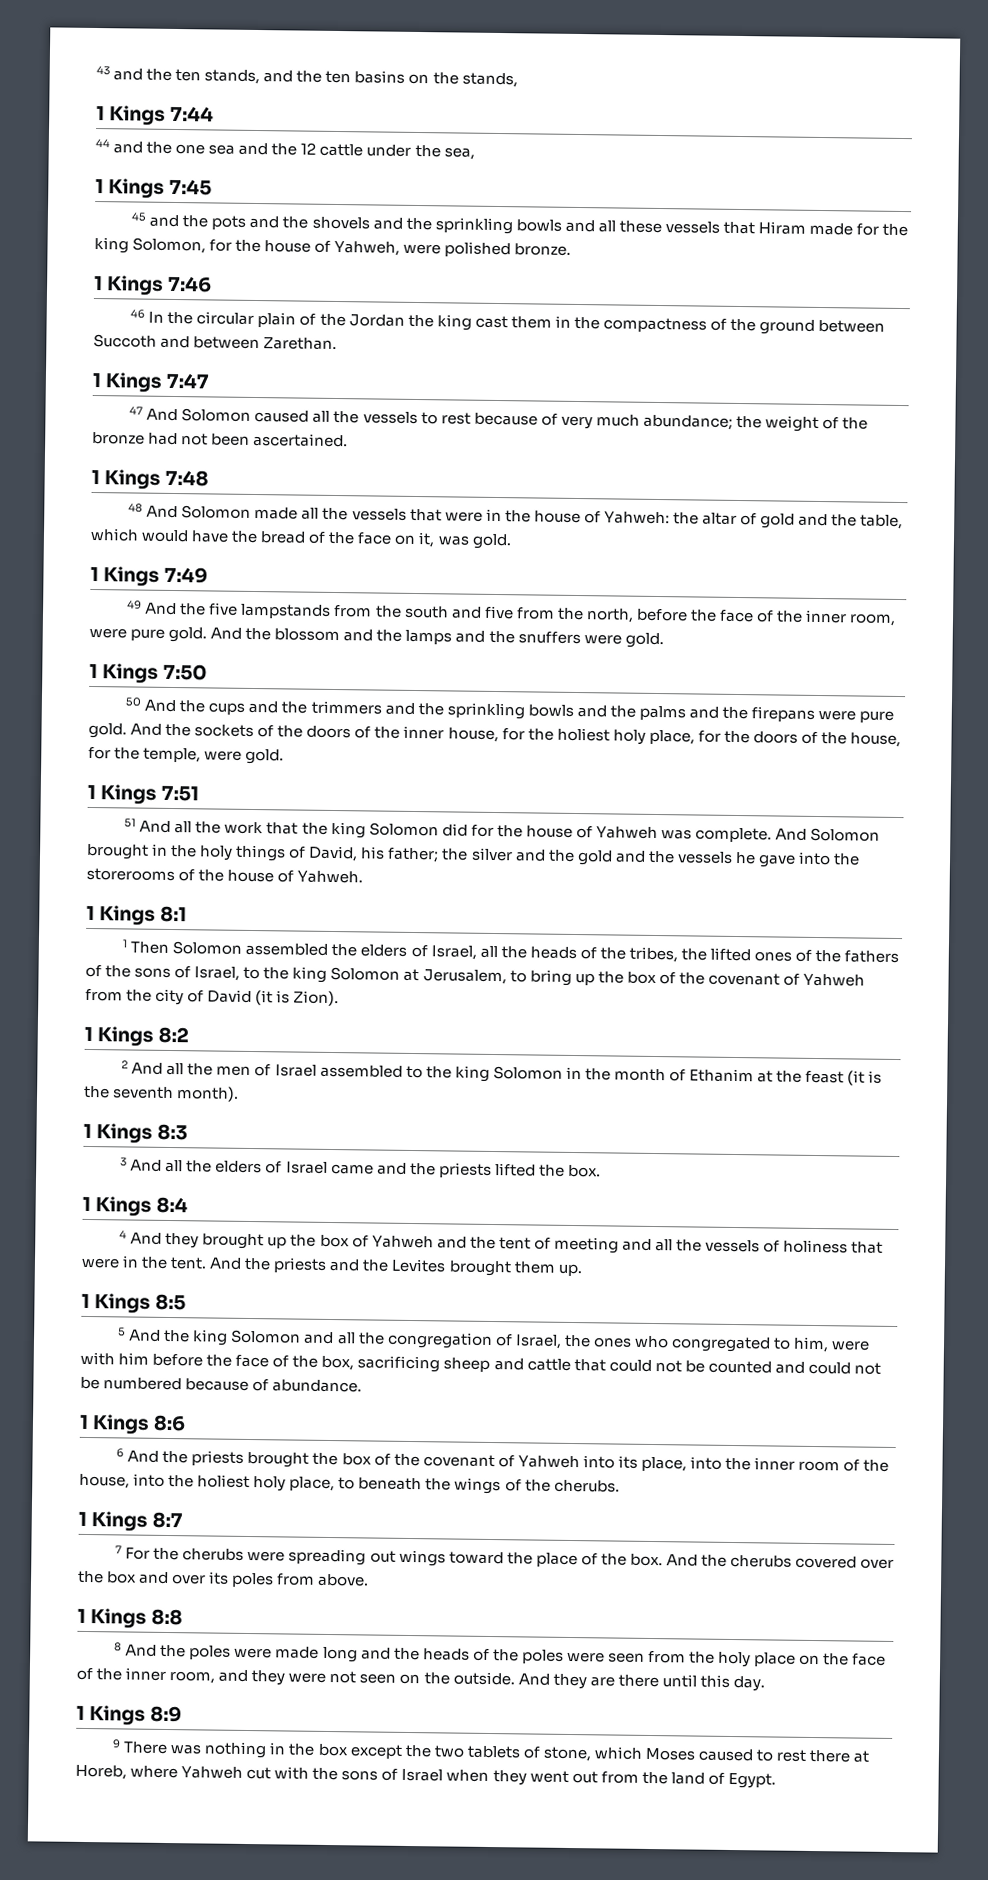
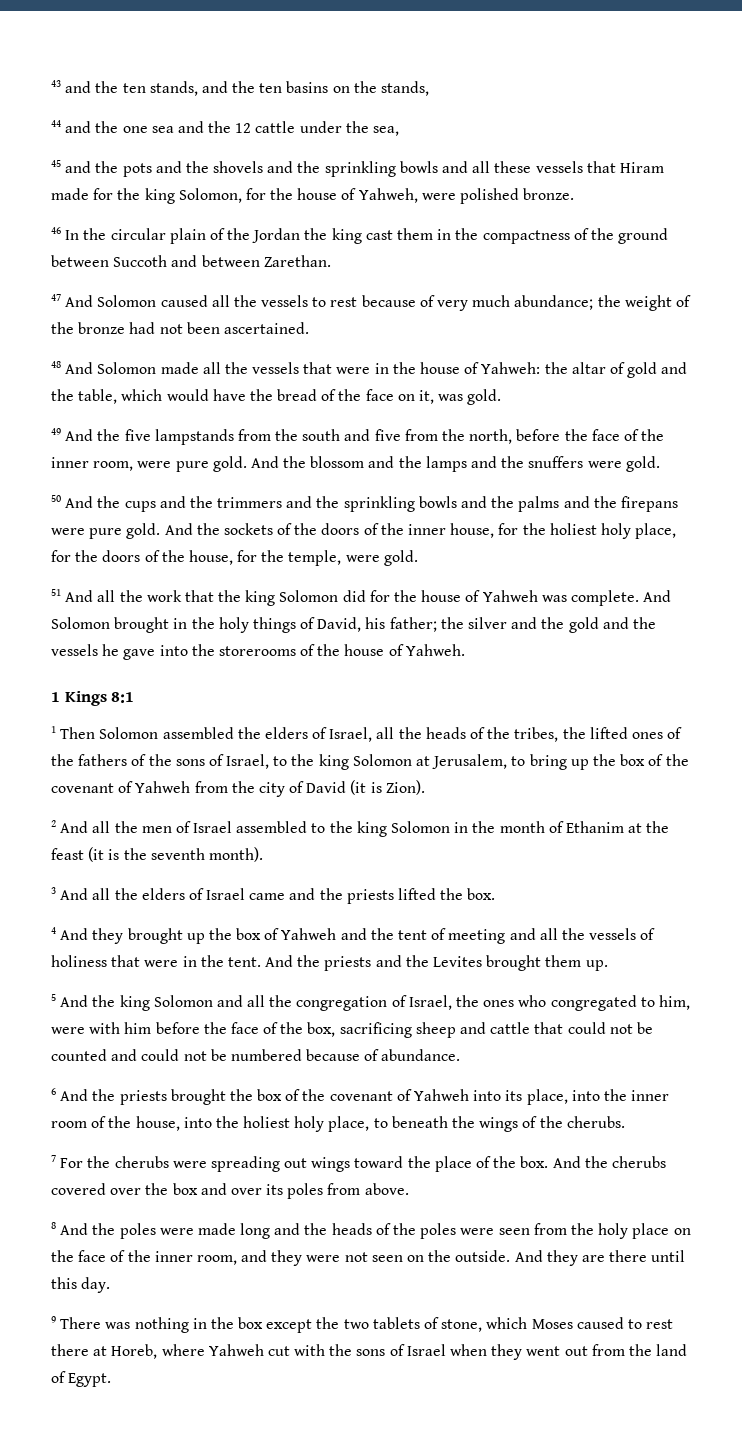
- 1 Kings 7:44
- 1 Kings 7:45
- 1 Kings 7:46
- 1 Kings 7:47
- 1 Kings 7:48
- 1 Kings 7:49
- 1 Kings 7:50
- 1 Kings 7:51
- 1 Kings 8:2
- 1 Kings 8:3
- 1 Kings 8:4
- 1 Kings 8:5
- 1 Kings 8:6
- 1 Kings 8:7
- 1 Kings 8:8
- 1 Kings 8:9

